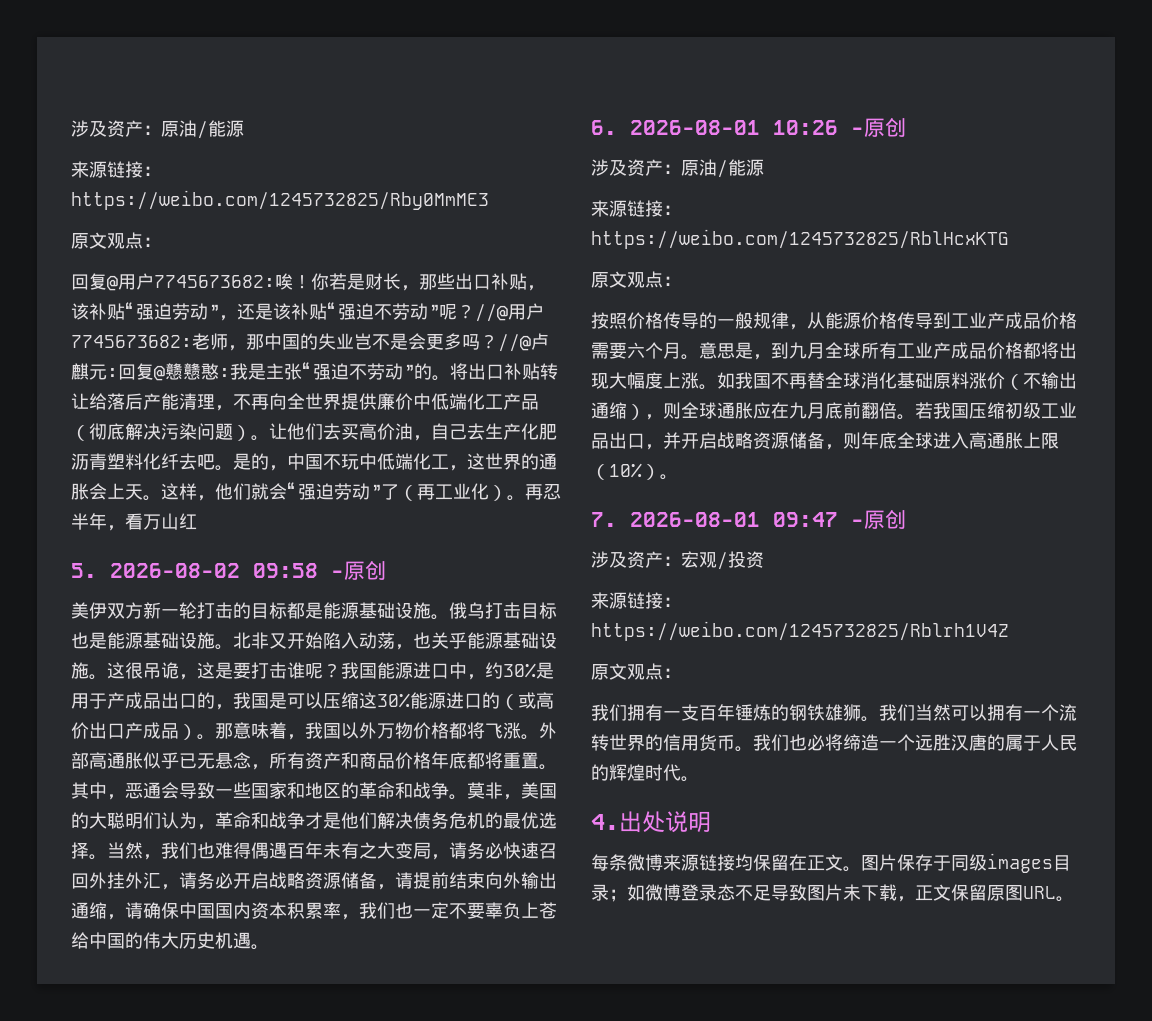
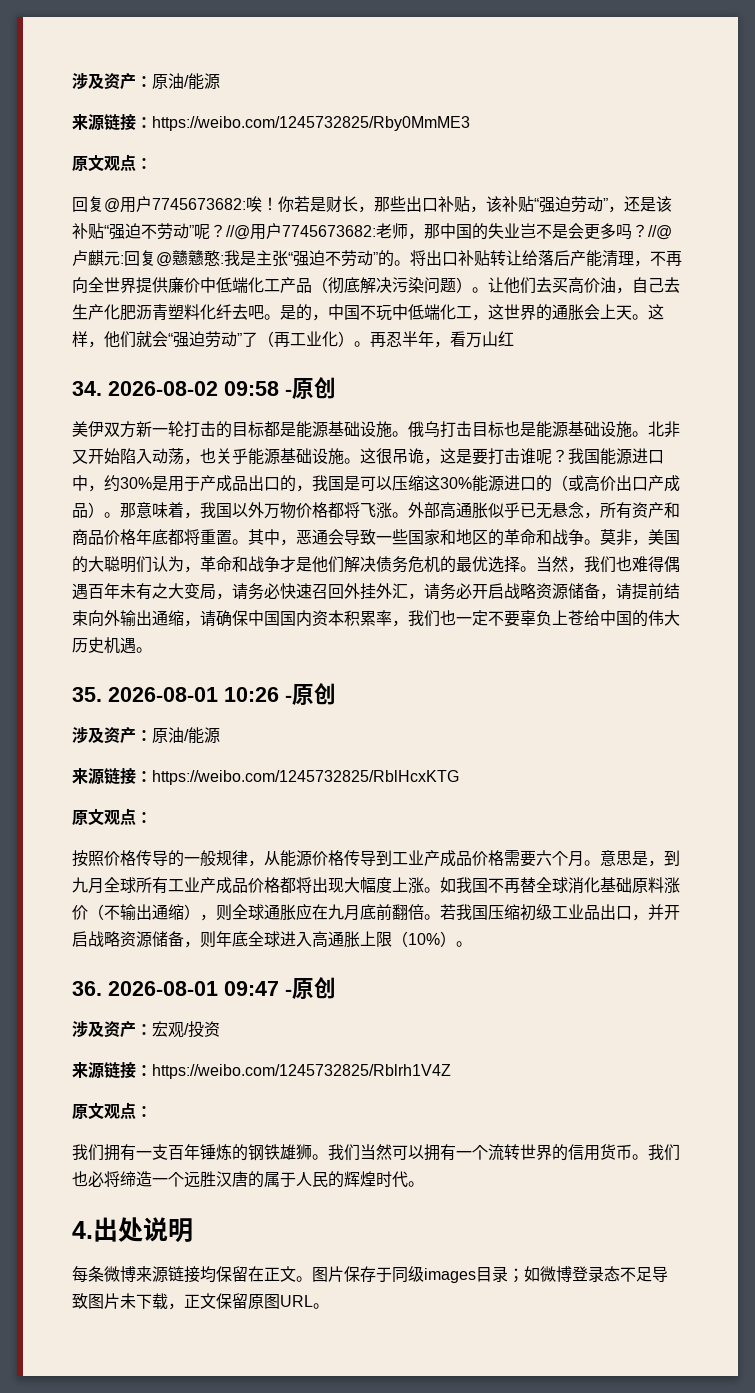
- 5. 2026-08-02 09:58 -原创
+ 34. 2026-08-02 09:58 -原创
- 6. 2026-08-01 10:26 -原创
+ 35. 2026-08-01 10:26 -原创
- 7. 2026-08-01 09:47 -原创
+ 36. 2026-08-01 09:47 -原创

